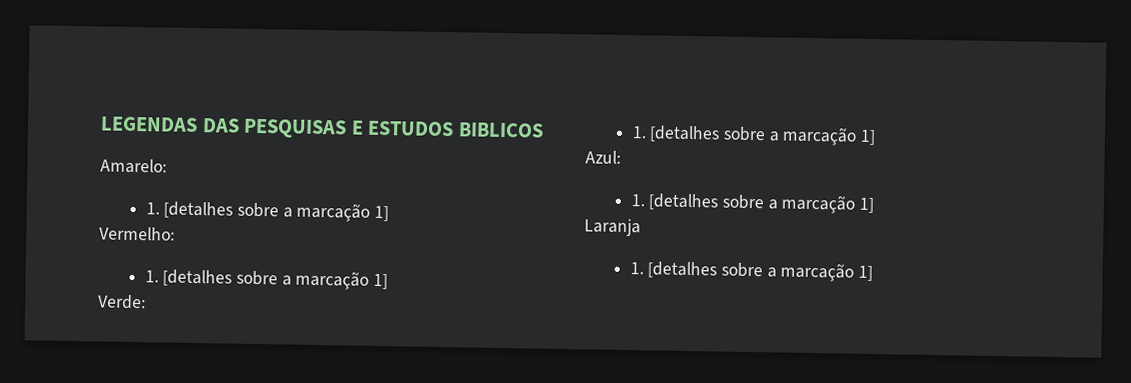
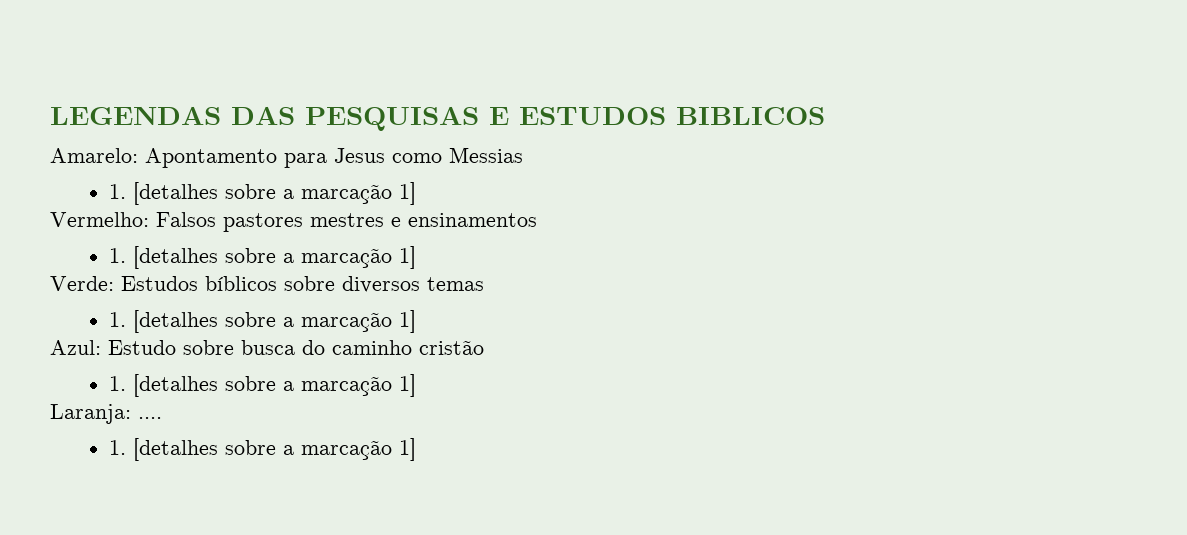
- Amarelo:
+ Amarelo: Apontamento para Jesus como Messias
- Vermelho:
+ Vermelho: Falsos pastores mestres e ensinamentos
- Verde:
+ Verde: Estudos bíblicos sobre diversos temas
- Azul:
+ Azul: Estudo sobre busca do caminho cristão
  1. [detalhes sobre a marcação 1]
- Laranja
+ Laranja: ....

